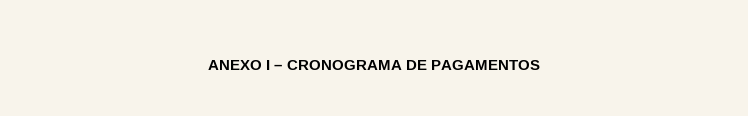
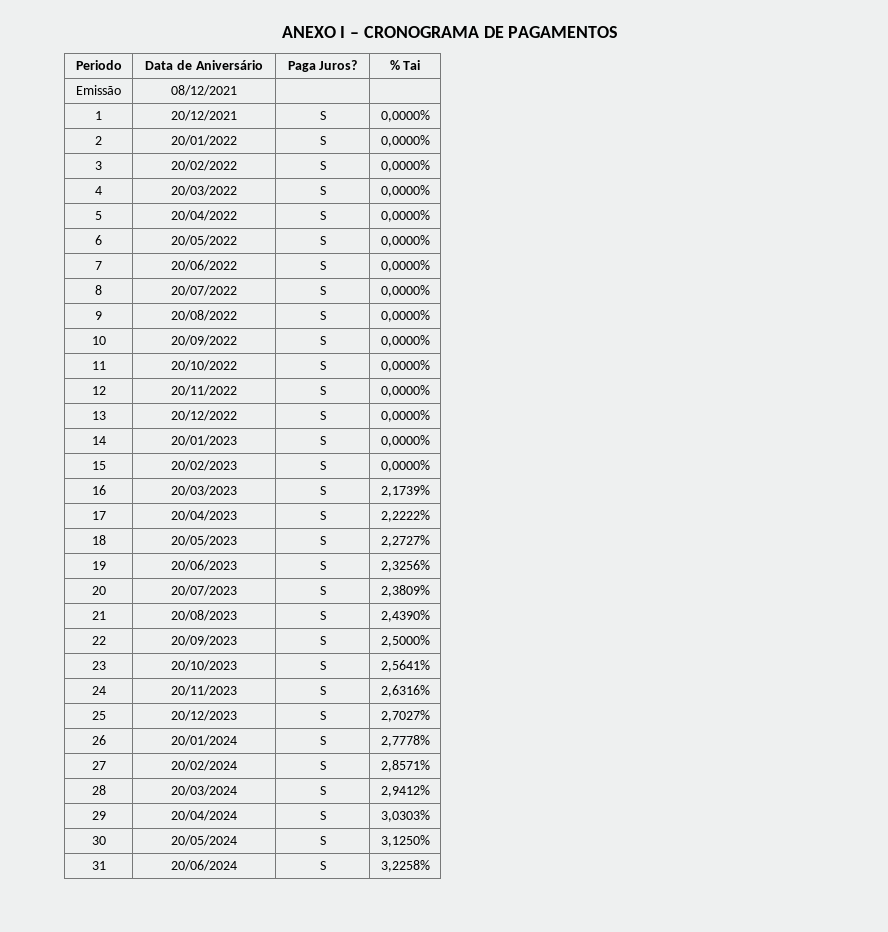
+ Periodo | Data de Aniversário | Paga Juros? | % Tai
+ Emissão | 08/12/2021 | |
+ 1 | 20/12/2021 | S | 0,0000%
+ 2 | 20/01/2022 | S | 0,0000%
+ 3 | 20/02/2022 | S | 0,0000%
+ 4 | 20/03/2022 | S | 0,0000%
+ 5 | 20/04/2022 | S | 0,0000%
+ 6 | 20/05/2022 | S | 0,0000%
+ 7 | 20/06/2022 | S | 0,0000%
+ 8 | 20/07/2022 | S | 0,0000%
+ 9 | 20/08/2022 | S | 0,0000%
+ 10 | 20/09/2022 | S | 0,0000%
+ 11 | 20/10/2022 | S | 0,0000%
+ 12 | 20/11/2022 | S | 0,0000%
+ 13 | 20/12/2022 | S | 0,0000%
+ 14 | 20/01/2023 | S | 0,0000%
+ 15 | 20/02/2023 | S | 0,0000%
+ 16 | 20/03/2023 | S | 2,1739%
+ 17 | 20/04/2023 | S | 2,2222%
+ 18 | 20/05/2023 | S | 2,2727%
+ 19 | 20/06/2023 | S | 2,3256%
+ 20 | 20/07/2023 | S | 2,3809%
+ 21 | 20/08/2023 | S | 2,4390%
+ 22 | 20/09/2023 | S | 2,5000%
+ 23 | 20/10/2023 | S | 2,5641%
+ 24 | 20/11/2023 | S | 2,6316%
+ 25 | 20/12/2023 | S | 2,7027%
+ 26 | 20/01/2024 | S | 2,7778%
+ 27 | 20/02/2024 | S | 2,8571%
+ 28 | 20/03/2024 | S | 2,9412%
+ 29 | 20/04/2024 | S | 3,0303%
+ 30 | 20/05/2024 | S | 3,1250%
+ 31 | 20/06/2024 | S | 3,2258%

